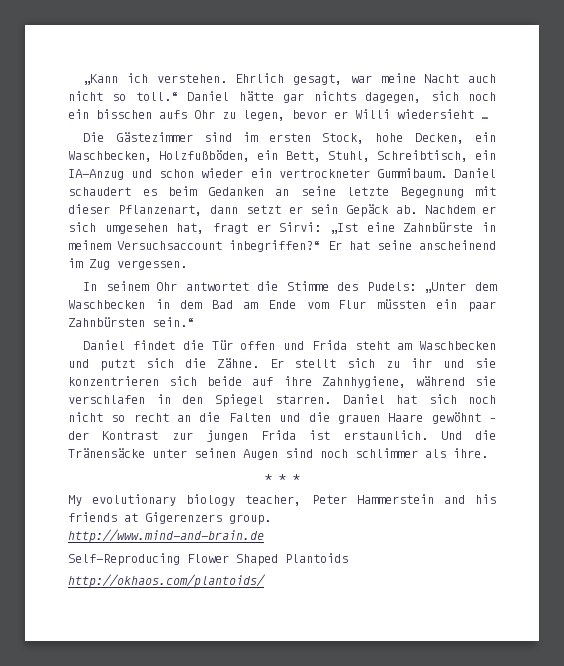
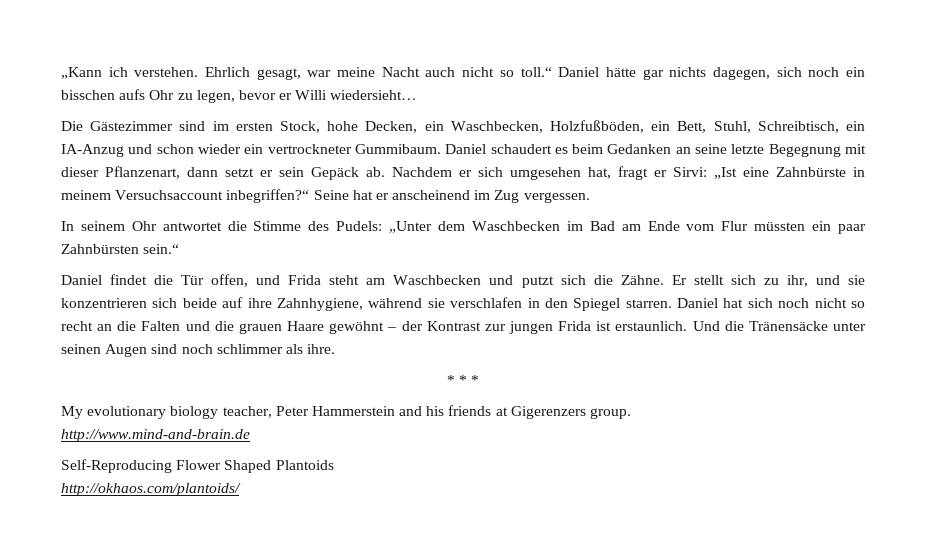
- Ehrlich gesagt, war meine Nacht auch nicht so toll.“ Daniel hätte gar nichts dagegen, sich noch ein bisschen aufs Ohr zu legen, bevor er Willi wiedersieht …
+ Ehrlich gesagt, war meine Nacht auch nicht so toll.“ Daniel hätte gar nichts dagegen, sich noch ein bisschen aufs Ohr zu legen, bevor er Willi wiedersieht…
- Nachdem er sich umgesehen hat, fragt er Sirvi: „Ist eine Zahnbürste in meinem Versuchsaccount inbegriffen?“ Er hat seine anscheinend im Zug vergessen.
+ Nachdem er sich umgesehen hat, fragt er Sirvi: „Ist eine Zahnbürste in meinem Versuchsaccount inbegriffen?“ Seine hat er anscheinend im Zug vergessen.
- In seinem Ohr antwortet die Stimme des Pudels: „Unter dem Waschbecken in dem Bad am Ende vom Flur müssten ein paar Zahnbürsten sein.“
+ In seinem Ohr antwortet die Stimme des Pudels: „Unter dem Waschbecken im Bad am Ende vom Flur müssten ein paar Zahnbürsten sein.“
- Daniel findet die Tür offen und Frida steht am Waschbecken und putzt sich die Zähne.
+ Daniel findet die Tür offen, und Frida steht am Waschbecken und putzt sich die Zähne.
- Er stellt sich zu ihr und sie konzentrieren sich beide auf ihre Zahnhygiene, während sie verschlafen in den Spiegel starren.
+ Er stellt sich zu ihr, und sie konzentrieren sich beide auf ihre Zahnhygiene, während sie verschlafen in den Spiegel starren.

